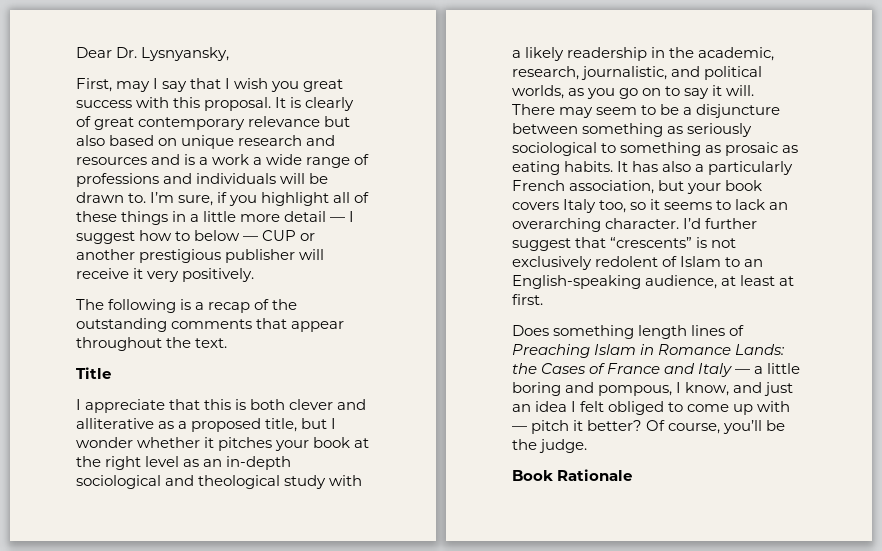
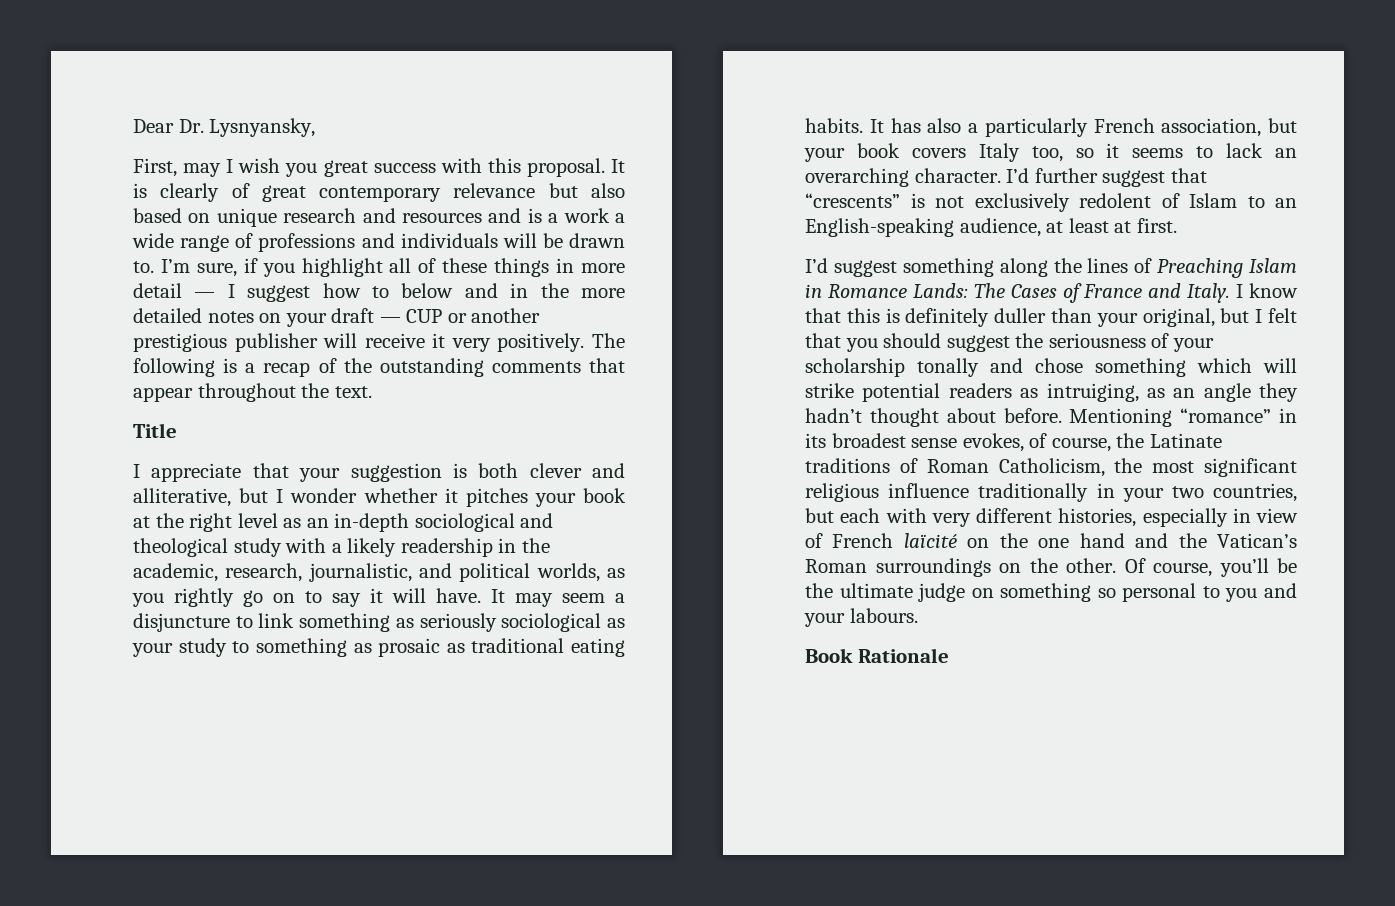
- First, may I say that I wish you great success with this proposal.
+ First, may I wish you great success with this proposal.
- I’m sure, if you highlight all of these things in a little more detail — I suggest how to below — CUP or another prestigious publisher will receive it very positively.
- The following is a recap of the outstanding comments that appear throughout the text.
+ I’m sure, if you highlight all of these things in more detail — I suggest how to below and in the more detailed notes on your draft — CUP or another prestigious publisher will receive it very positively. The following is a recap of the outstanding comments that appear throughout the text.
- I appreciate that this is both clever and alliterative as a proposed title, but I wonder whether it pitches your book at the right level as an in-depth sociological and theological study with a likely readership in the academic, research, journalistic, and political worlds, as you go on to say it will.
- There may seem to be a disjuncture between something as seriously sociological to something as prosaic as eating habits.
+ I appreciate that your suggestion is both clever and alliterative, but I wonder whether it pitches your book at the right level as an in-depth sociological and theological study with a likely readership in the academic, research, journalistic, and political worlds, as you rightly go on to say it will have. It may seem a disjuncture to link something as seriously sociological as your study to something as prosaic as traditional eating habits.
- Does something length lines of Preaching Islam in Romance Lands: the Cases of France and Italy — a little boring and pompous, I know, and just an idea I felt obliged to come up with — pitch it better?
+ I’d suggest something along the lines of Preaching Islam in Romance Lands: The Cases of France and Italy. I know that this is definitely duller than your original, but I felt that you should suggest the seriousness of your scholarship tonally and chose something which will strike potential readers as intruiging, as an angle they hadn’t thought about before. Mentioning “romance” in its broadest sense evokes, of course, the Latinate traditions of Roman Catholicism, the most significant religious influence traditionally in your two countries, but each with very different histories, especially in view of French laïcité on the one hand and the Vatican’s Roman surroundings on the other.
- Of course, you’ll be the judge.
+ Of course, you’ll be the ultimate judge on something so personal to you and your labours.

